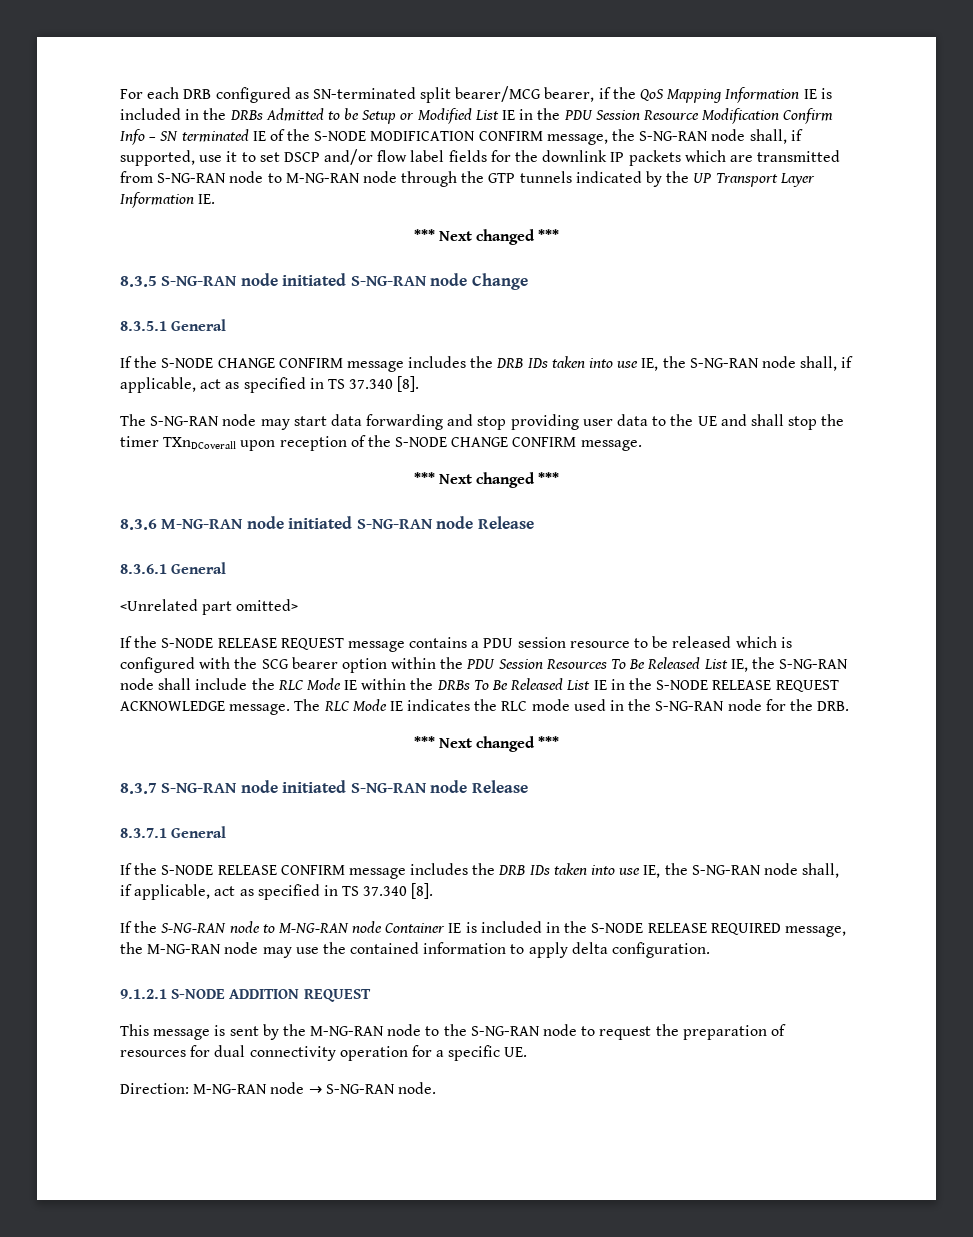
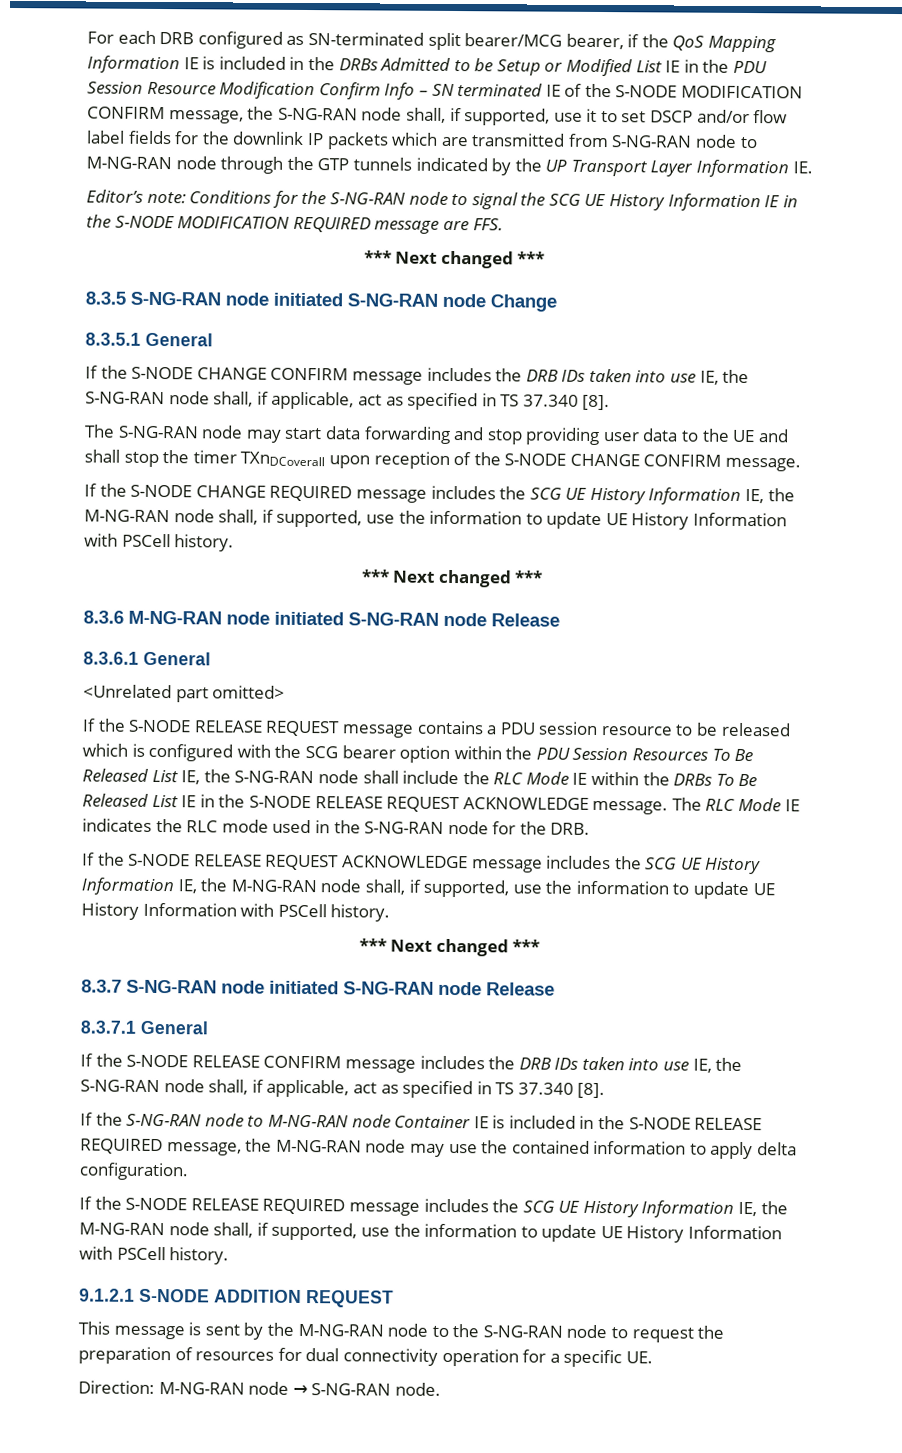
+ Editor’s note: Conditions for the S-NG-RAN node to signal the SCG UE History Information IE in the S-NODE MODIFICATION REQUIRED message are FFS.
+ If the S-NODE CHANGE REQUIRED message includes the SCG UE History Information IE, the M-NG-RAN node shall, if supported, use the information to update UE History Information with PSCell history.
+ If the S-NODE RELEASE REQUEST ACKNOWLEDGE message includes the SCG UE History Information IE, the M-NG-RAN node shall, if supported, use the information to update UE History Information with PSCell history.
+ If the S-NODE RELEASE REQUIRED message includes the SCG UE History Information IE, the M-NG-RAN node shall, if supported, use the information to update UE History Information with PSCell history.

